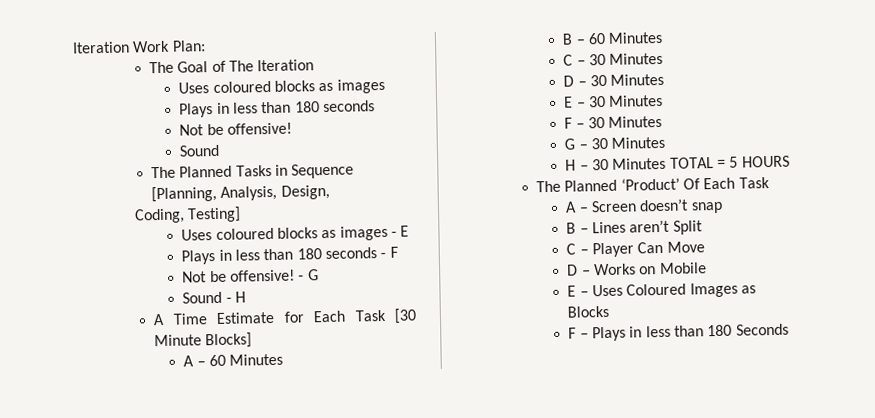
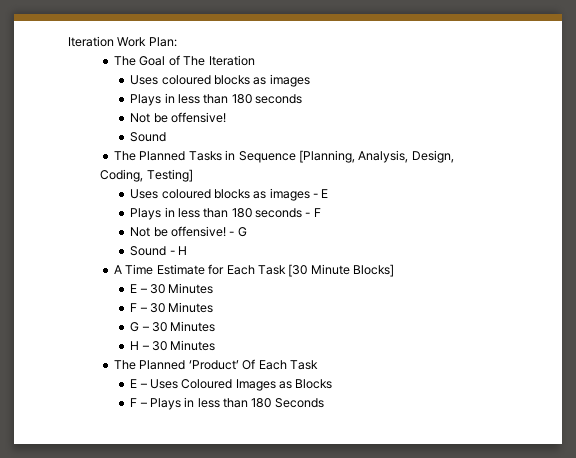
- A – 60 Minutes
- B – 60 Minutes
- C – 30 Minutes
- D – 30 Minutes
- H – 30 Minutes TOTAL = 5 HOURS
+ H – 30 Minutes
- A – Screen doesn’t snap
- B – Lines aren’t Split
- C – Player Can Move
- D – Works on Mobile

